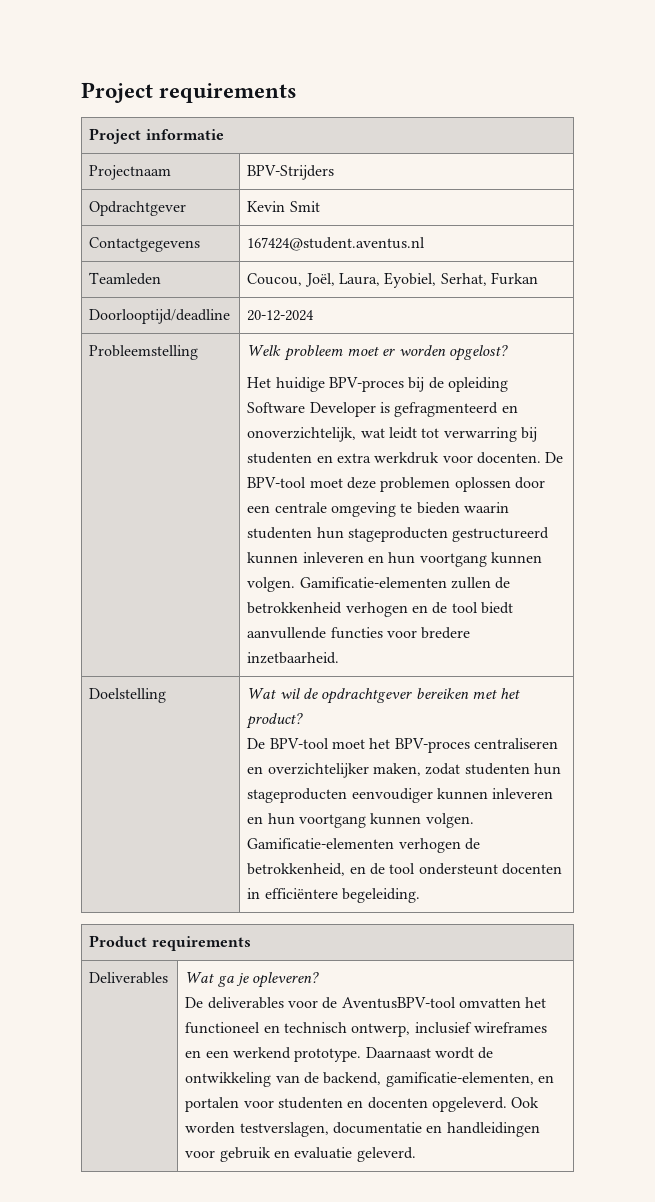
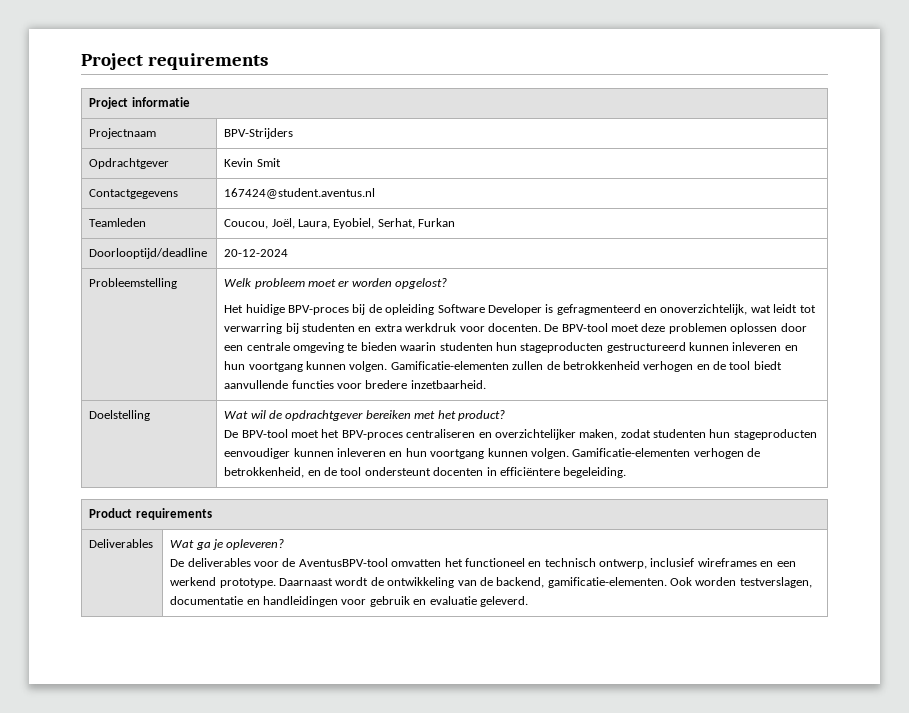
- Daarnaast wordt de ontwikkeling van de backend, gamificatie-elementen, en portalen voor studenten en docenten opgeleverd.
+ Daarnaast wordt de ontwikkeling van de backend, gamificatie-elementen.

